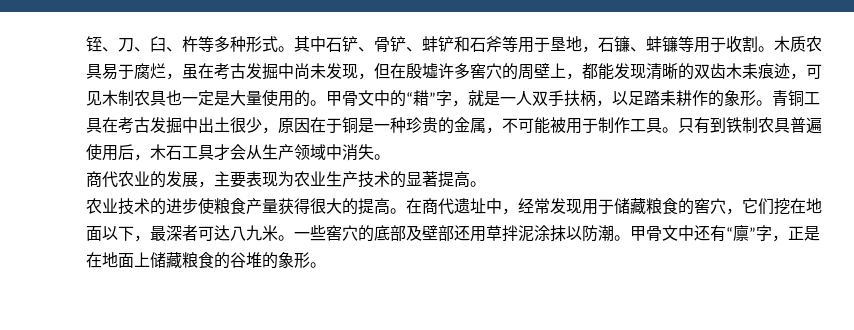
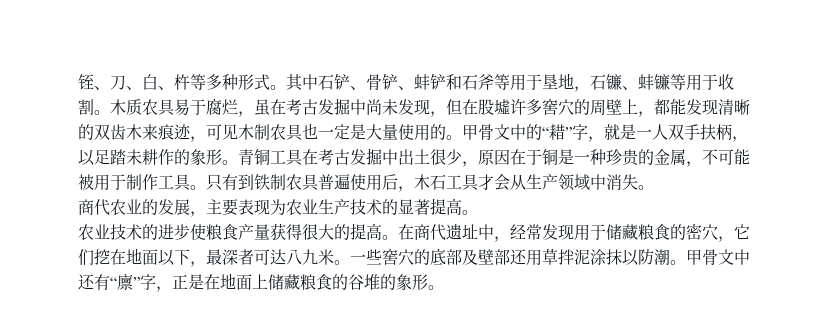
- 铚、刀、臼、杵等多种形式。
+ 铚、刀、白、杵等多种形式。
- 木质农具易于腐烂，虽在考古发掘中尚未发现，但在殷墟许多窖穴的周壁上，都能发现清晰的双齿木耒痕迹，可见木制农具也一定是大量使用的。
+ 木质农具易于腐烂，虽在考古发掘中尚未发现，但在股墟许多窖穴的周壁上，都能发现清晰的双齿木来痕迹，可见木制农具也一定是大量使用的。
- 甲骨文中的“耤”字，就是一人双手扶柄，以足踏耒耕作的象形。
+ 甲骨文中的“耤”字，就是一人双手扶柄，以足踏未耕作的象形。
- 在商代遗址中，经常发现用于储藏粮食的窖穴，它们挖在地面以下，最深者可达八九米。
+ 在商代遗址中，经常发现用于储藏粮食的密穴，它们挖在地面以下，最深者可达八九米。

